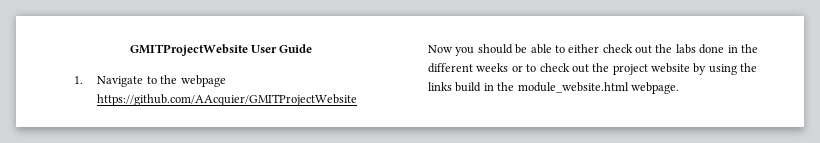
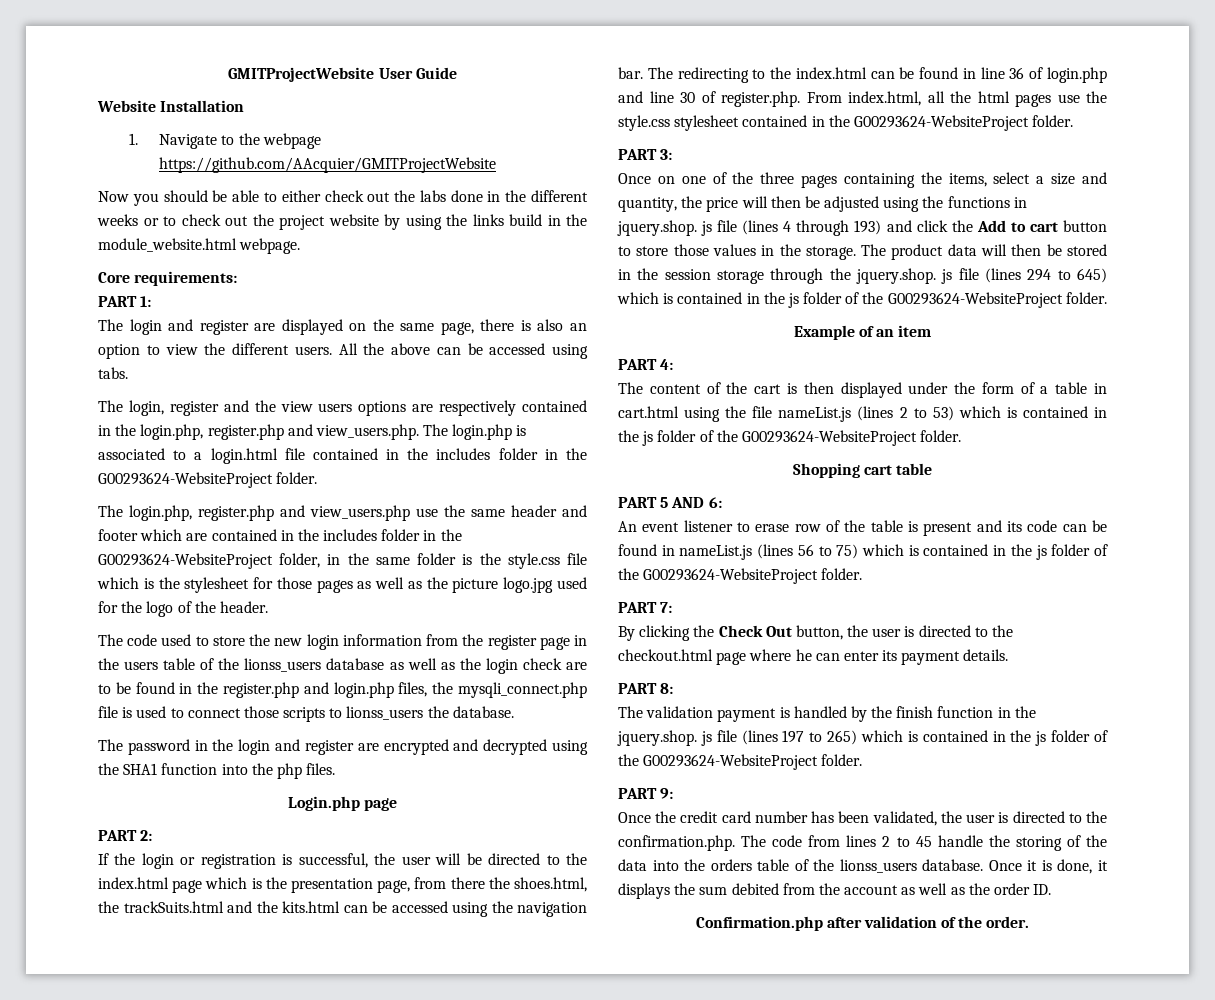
+ Website Installation
+ Core requirements:
+ PART 1:
+ The login and register are displayed on the same page, there is also an option to view the different users. All the above can be accessed using tabs.
+ The login, register and the view users options are respectively contained in the login.php, register.php and view_users.php. The login.php is associated to a login.html file contained in the includes folder in the G00293624-WebsiteProject folder.
+ The login.php, register.php and view_users.php use the same header and footer which are contained in the includes folder in the G00293624-WebsiteProject folder, in the same folder is the style.css file which is the stylesheet for those pages as well as the picture logo.jpg used for the logo of the header.
+ The code used to store the new login information from the register page in the users table of the lionss_users database as well as the login check are to be found in the register.php and login.php files, the mysqli_connect.php file is used to connect those scripts to lionss_users the database.
+ The password in the login and register are encrypted and decrypted using the SHA1 function into the php files.
+ Login.php page
+ PART 2:
+ If the login or registration is successful, the user will be directed to the index.html page which is the presentation page, from there the shoes.html, the trackSuits.html and the kits.html can be accessed using the navigation bar. The redirecting to the index.html can be found in line 36 of login.php and line 30 of register.php. From index.html, all the html pages use the style.css stylesheet contained in the G00293624-WebsiteProject folder.
+ PART 3:
+ Once on one of the three pages containing the items, select a size and quantity, the price will then be adjusted using the functions in jquery.shop. js file (lines 4 through 193) and click the Add to cart button to store those values in the storage. The product data will then be stored in the session storage through the jquery.shop. js file (lines 294 to 645) which is contained in the js folder of the G00293624-WebsiteProject folder.
+ Example of an item
+ PART 4:
+ The content of the cart is then displayed under the form of a table in cart.html using the file nameList.js (lines 2 to 53) which is contained in the js folder of the G00293624-WebsiteProject folder.
+ Shopping cart table
+ PART 5 AND 6:
+ An event listener to erase row of the table is present and its code can be found in nameList.js (lines 56 to 75) which is contained in the js folder of the G00293624-WebsiteProject folder.
+ PART 7:
+ By clicking the Check Out button, the user is directed to the checkout.html page where he can enter its payment details.
+ PART 8:
+ The validation payment is handled by the finish function in the jquery.shop. js file (lines 197 to 265) which is contained in the js folder of the G00293624-WebsiteProject folder.
+ PART 9:
+ Once the credit card number has been validated, the user is directed to the confirmation.php. The code from lines 2 to 45 handle the storing of the data into the orders table of the lionss_users database. Once it is done, it displays the sum debited from the account as well as the order ID.
+ Confirmation.php after validation of the order.

